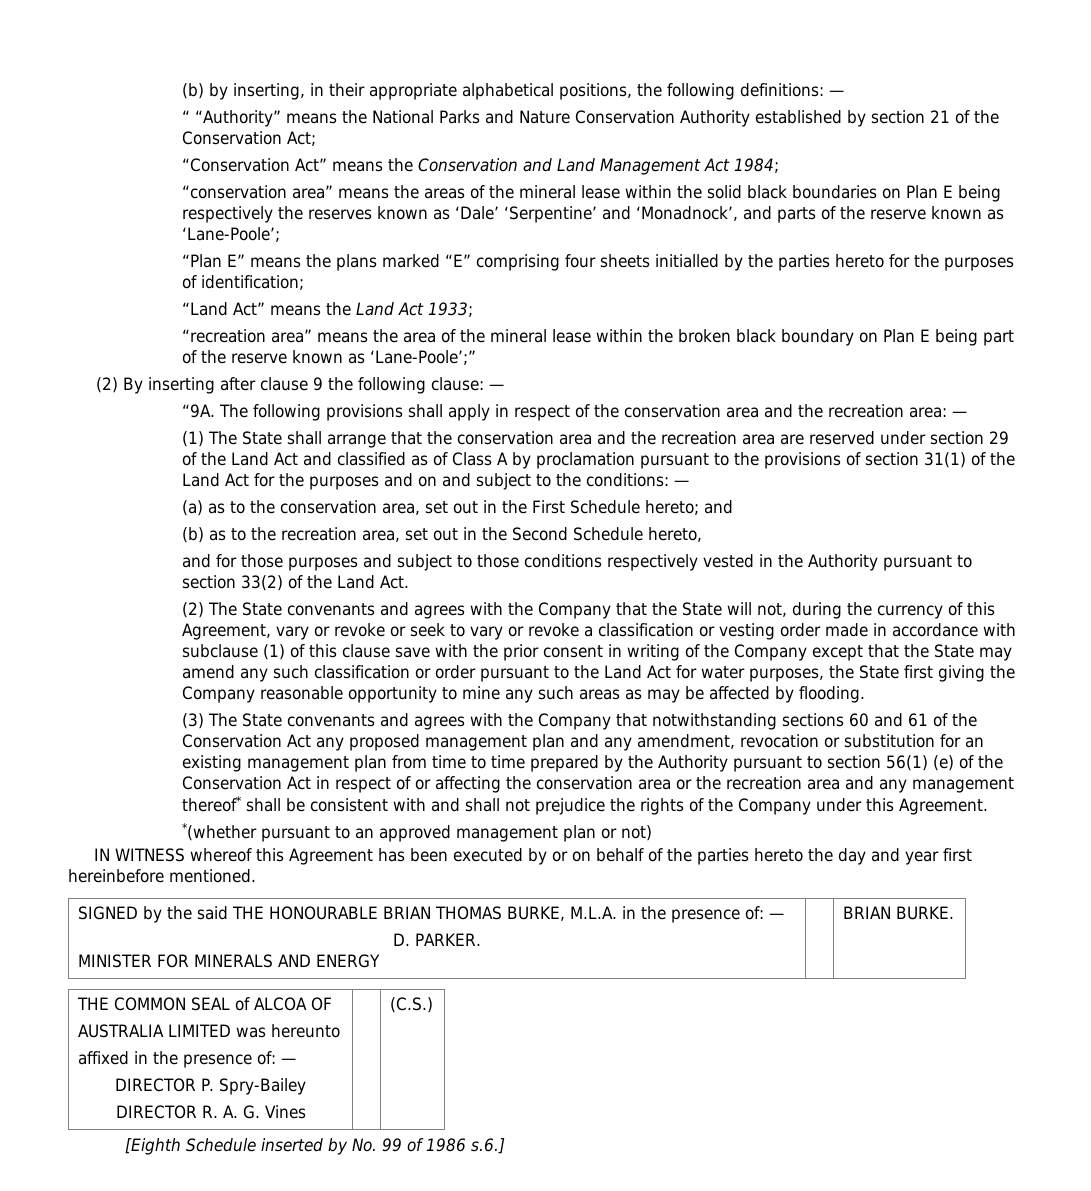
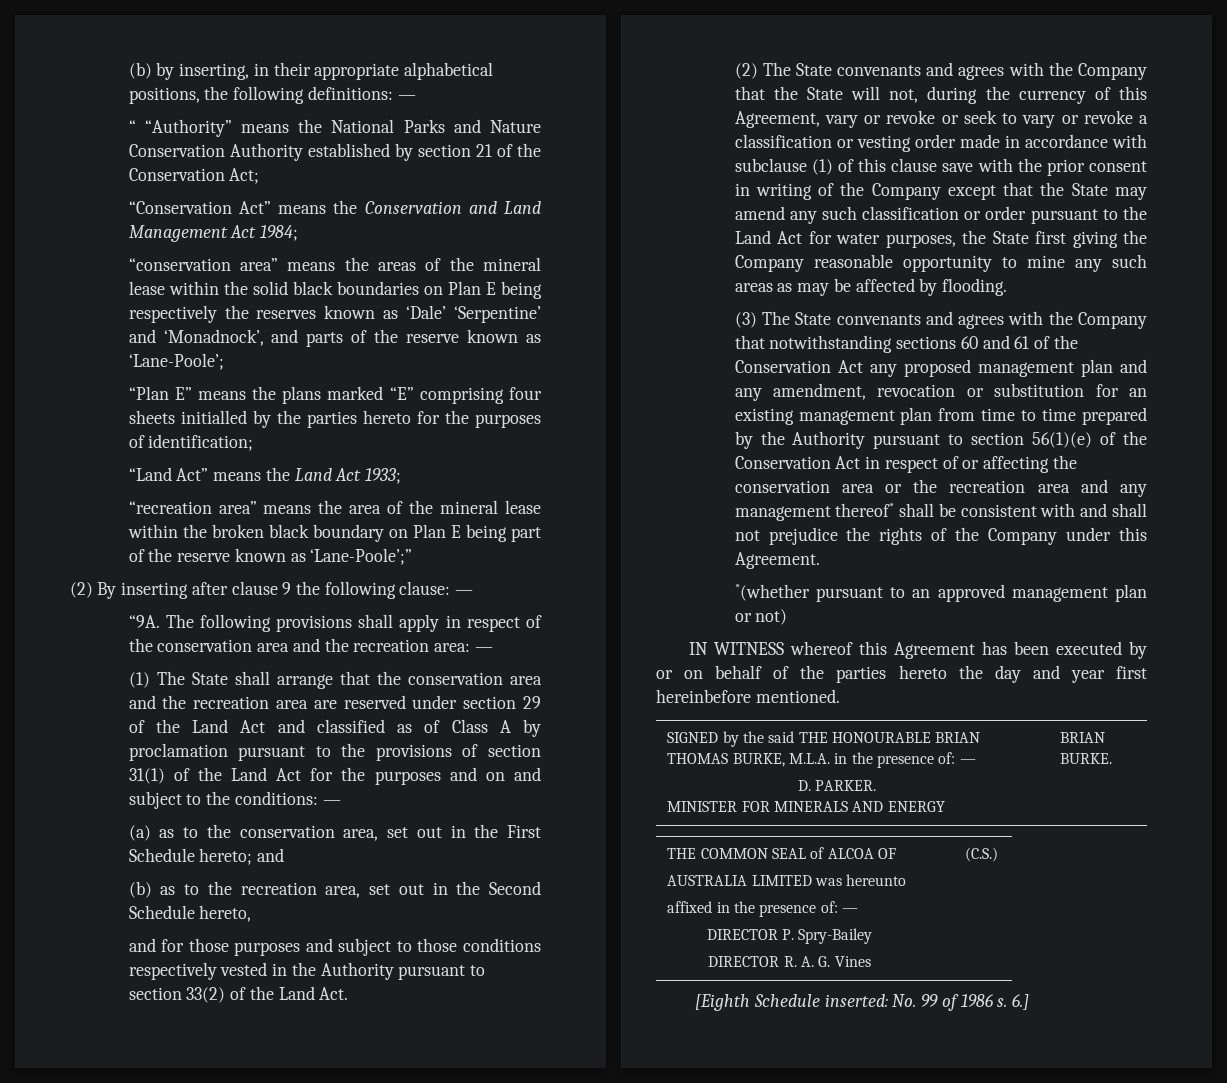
- (3) The State convenants and agrees with the Company that notwithstanding sections 60 and 61 of the Conservation Act any proposed management plan and any amendment, revocation or substitution for an existing management plan from time to time prepared by the Authority pursuant to section 56(1) (e) of the Conservation Act in respect of or affecting the conservation area or the recreation area and any management thereof* shall be consistent with and shall not prejudice the rights of the Company under this Agreement.
+ (3) The State convenants and agrees with the Company that notwithstanding sections 60 and 61 of the Conservation Act any proposed management plan and any amendment, revocation or substitution for an existing management plan from time to time prepared by the Authority pursuant to section 56(1)(e) of the Conservation Act in respect of or affecting the conservation area or the recreation area and any management thereof* shall be consistent with and shall not prejudice the rights of the Company under this Agreement.
- [Eighth Schedule inserted by No. 99 of 1986 s.6.]
+ [Eighth Schedule inserted: No. 99 of 1986 s. 6.]

